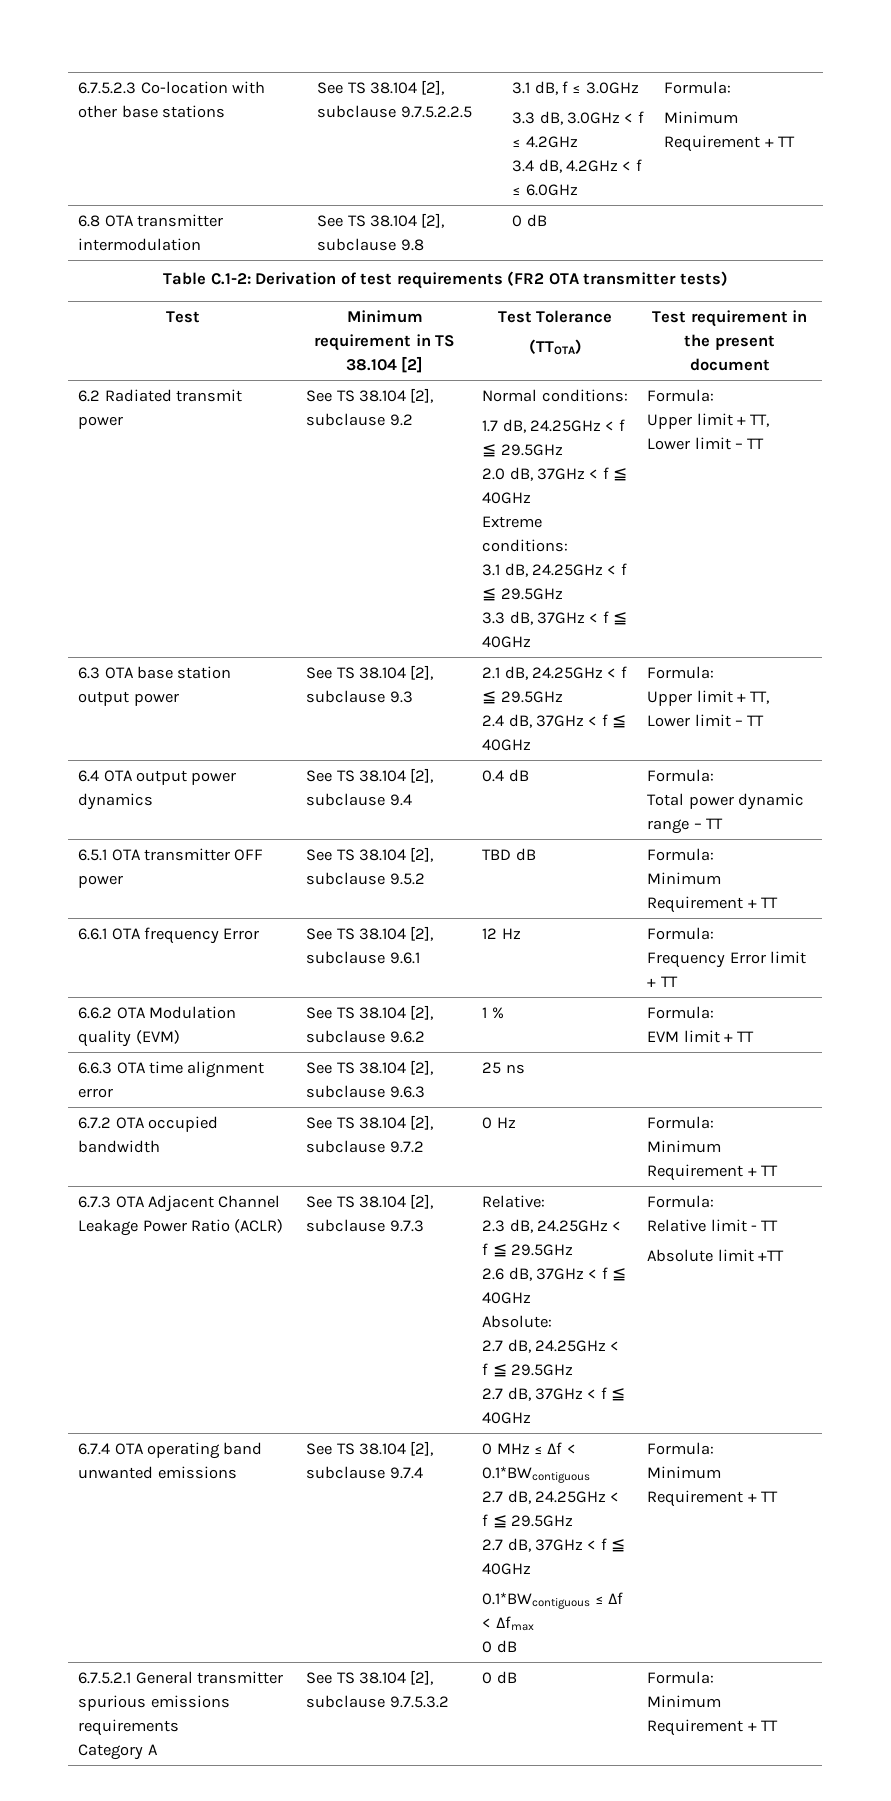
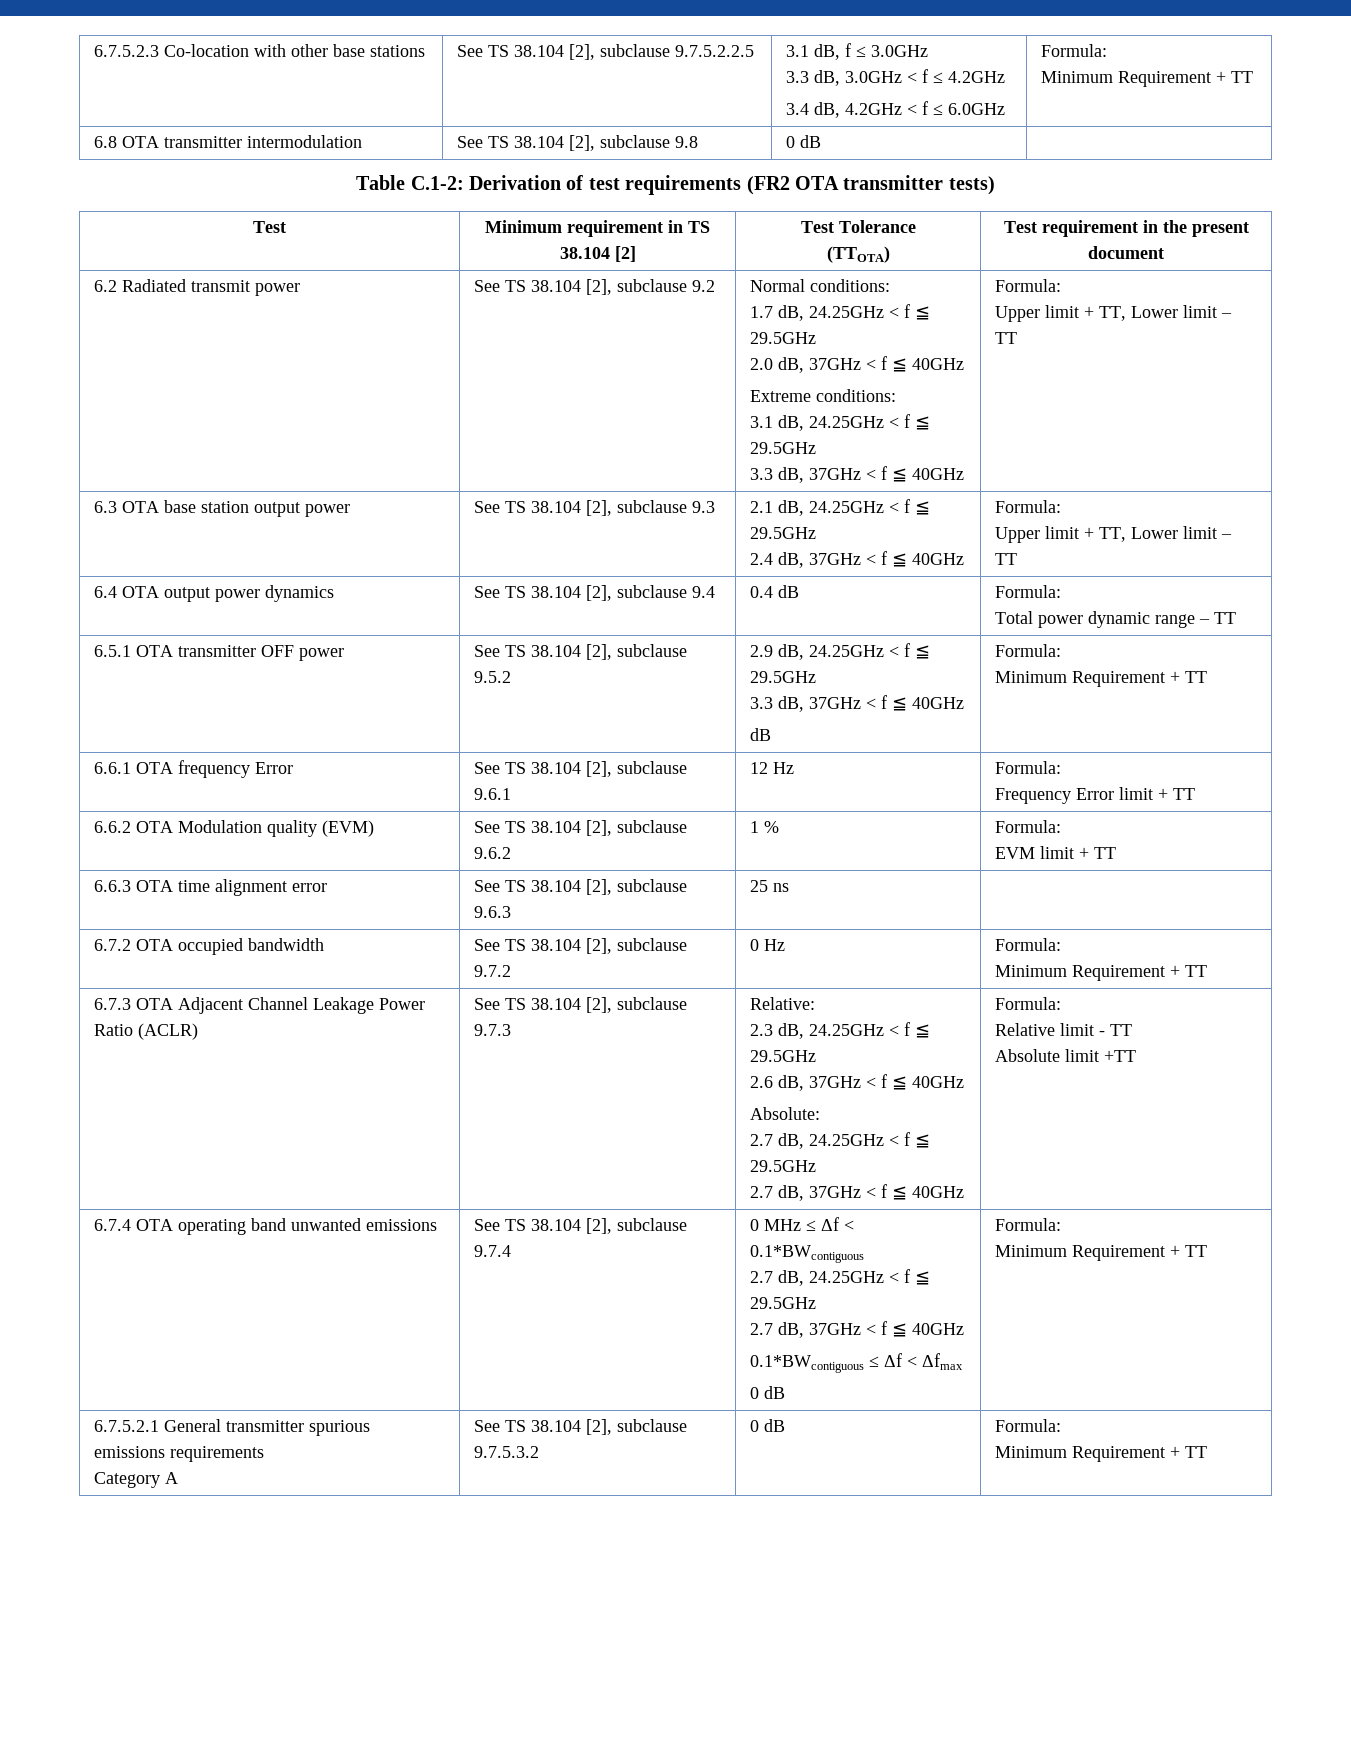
- 6.5.1 OTA transmitter OFF power | See TS 38.104 [2], subclause 9.5.2 | TBD dB | Formula:
+ 6.5.1 OTA transmitter OFF power | See TS 38.104 [2], subclause 9.5.2 | 2.9 dB, 24.25GHz < f ≦ 29.5GHz
+ 3.3 dB, 37GHz < f ≦ 40GHz
+ dB | Formula:

